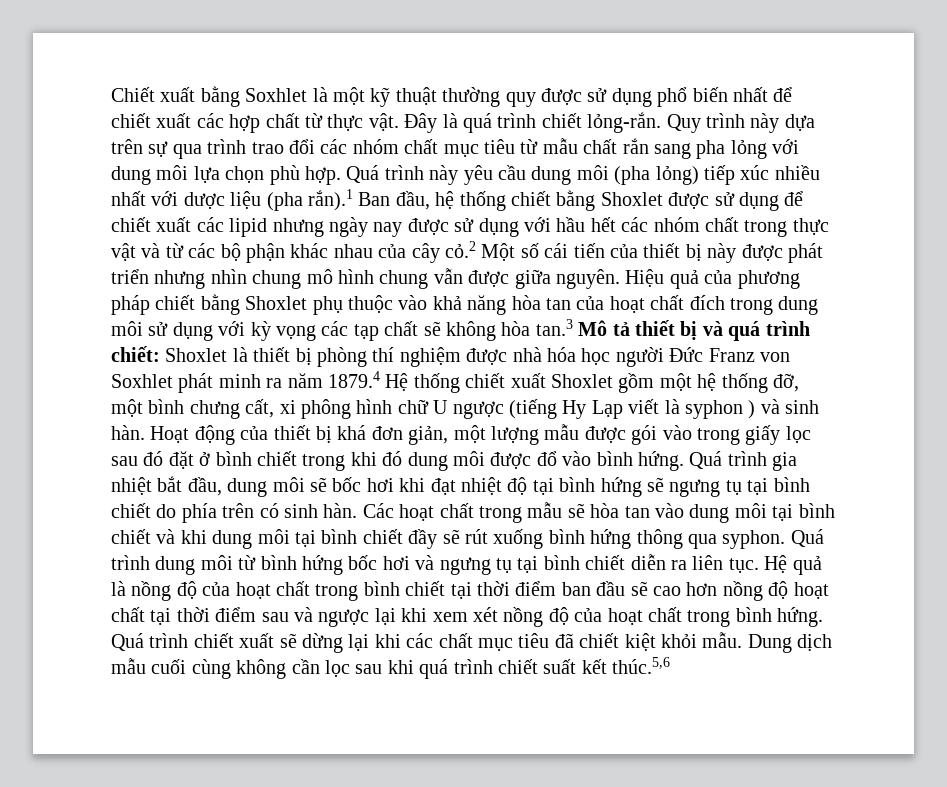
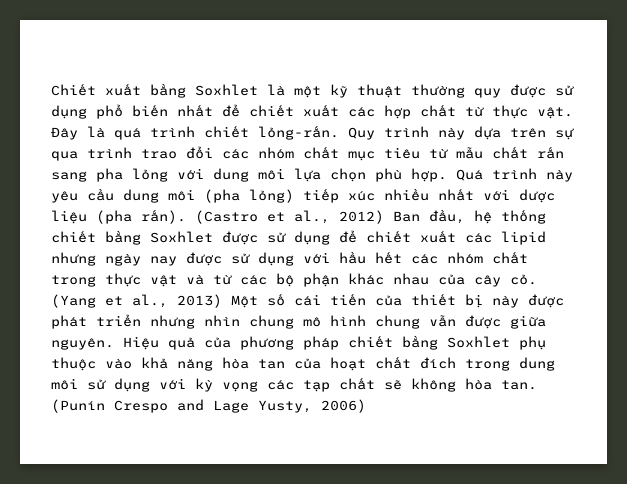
- Quá trình này yêu cầu dung môi (pha lỏng) tiếp xúc nhiều nhất với dược liệu (pha rắn).1 Ban đầu, hệ thống chiết bằng Shoxlet được sử dụng để chiết xuất các lipid nhưng ngày nay được sử dụng với hầu hết các nhóm chất trong thực vật và từ các bộ phận khác nhau của cây cỏ.2 Một số cái tiến của thiết bị này được phát triển nhưng nhìn chung mô hình chung vẫn được giữa nguyên.
+ Quá trình này yêu cầu dung môi (pha lỏng) tiếp xúc nhiều nhất với dược liệu (pha rắn). (Castro et al., 2012) Ban đầu, hệ thống chiết bằng Soxhlet được sử dụng để chiết xuất các lipid nhưng ngày nay được sử dụng với hầu hết các nhóm chất trong thực vật và từ các bộ phận khác nhau của cây cỏ. (Yang et al., 2013) Một số cái tiến của thiết bị này được phát triển nhưng nhìn chung mô hình chung vẫn được giữa nguyên.
- Hiệu quả của phương pháp chiết bằng Shoxlet phụ thuộc vào khả năng hòa tan của hoạt chất đích trong dung môi sử dụng với kỳ vọng các tạp chất sẽ không hòa tan.3 Mô tả thiết bị và quá trình chiết: Shoxlet là thiết bị phòng thí nghiệm được nhà hóa học người Đức Franz von Soxhlet phát minh ra năm 1879.4 Hệ thống chiết xuất Shoxlet gồm một hệ thống đỡ, một bình chưng cất, xi phông hình chữ U ngược (tiếng Hy Lạp viết là syphon ) và sinh hàn. Hoạt động của thiết bị khá đơn giản, một lượng mẫu được gói vào trong giấy lọc sau đó đặt ở bình chiết trong khi đó dung môi được đổ vào bình hứng. Quá trình gia nhiệt bắt đầu, dung môi sẽ bốc hơi khi đạt nhiệt độ tại bình hứng sẽ ngưng tụ tại bình chiết do phía trên có sinh hàn. Các hoạt chất trong mẫu sẽ hòa tan vào dung môi tại bình chiết và khi dung môi tại bình chiết đầy sẽ rút xuống bình hứng thông qua syphon. Quá trình dung môi từ bình hứng bốc hơi và ngưng tụ tại bình chiết diễn ra liên tục. Hệ quả là nồng độ của hoạt chất trong bình chiết tại thời điểm ban đầu sẽ cao hơn nồng độ hoạt chất tại thời điểm sau và ngược lại khi xem xét nồng độ của hoạt chất trong bình hứng. Quá trình chiết xuất sẽ dừng lại khi các chất mục tiêu đã chiết kiệt khỏi mẫu. Dung dịch mẫu cuối cùng không cần lọc sau khi quá trình chiết suất kết thúc.5,6
+ Hiệu quả của phương pháp chiết bằng Soxhlet phụ thuộc vào khả năng hòa tan của hoạt chất đích trong dung môi sử dụng với kỳ vọng các tạp chất sẽ không hòa tan. (Punín Crespo and Lage Yusty, 2006)

